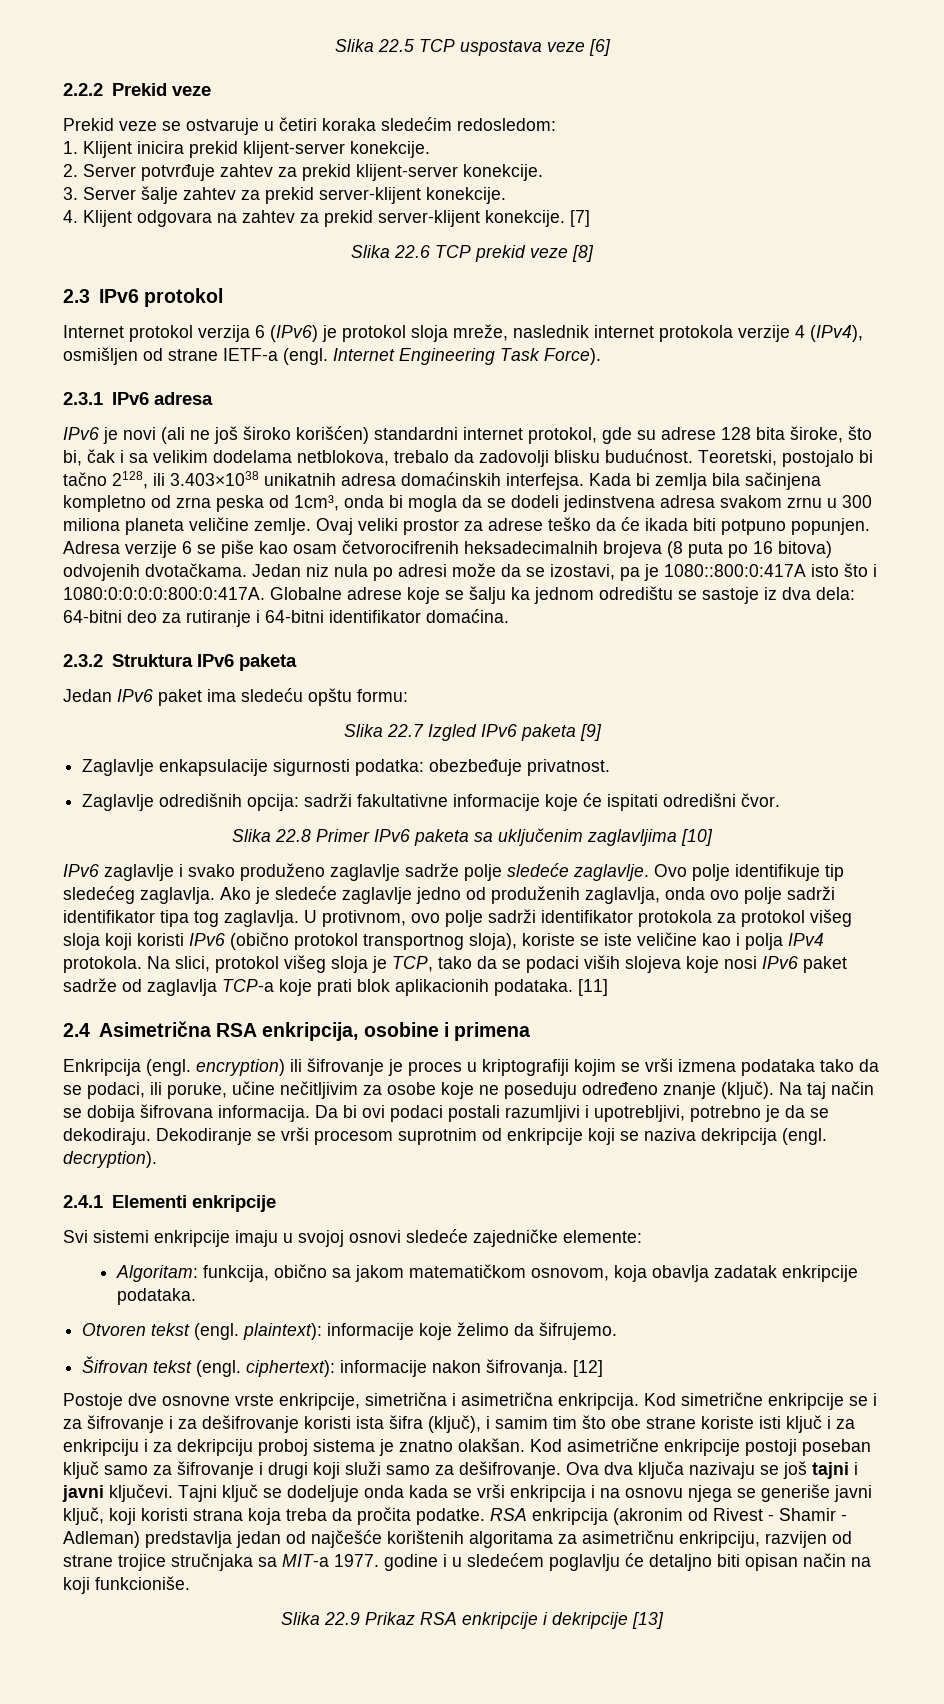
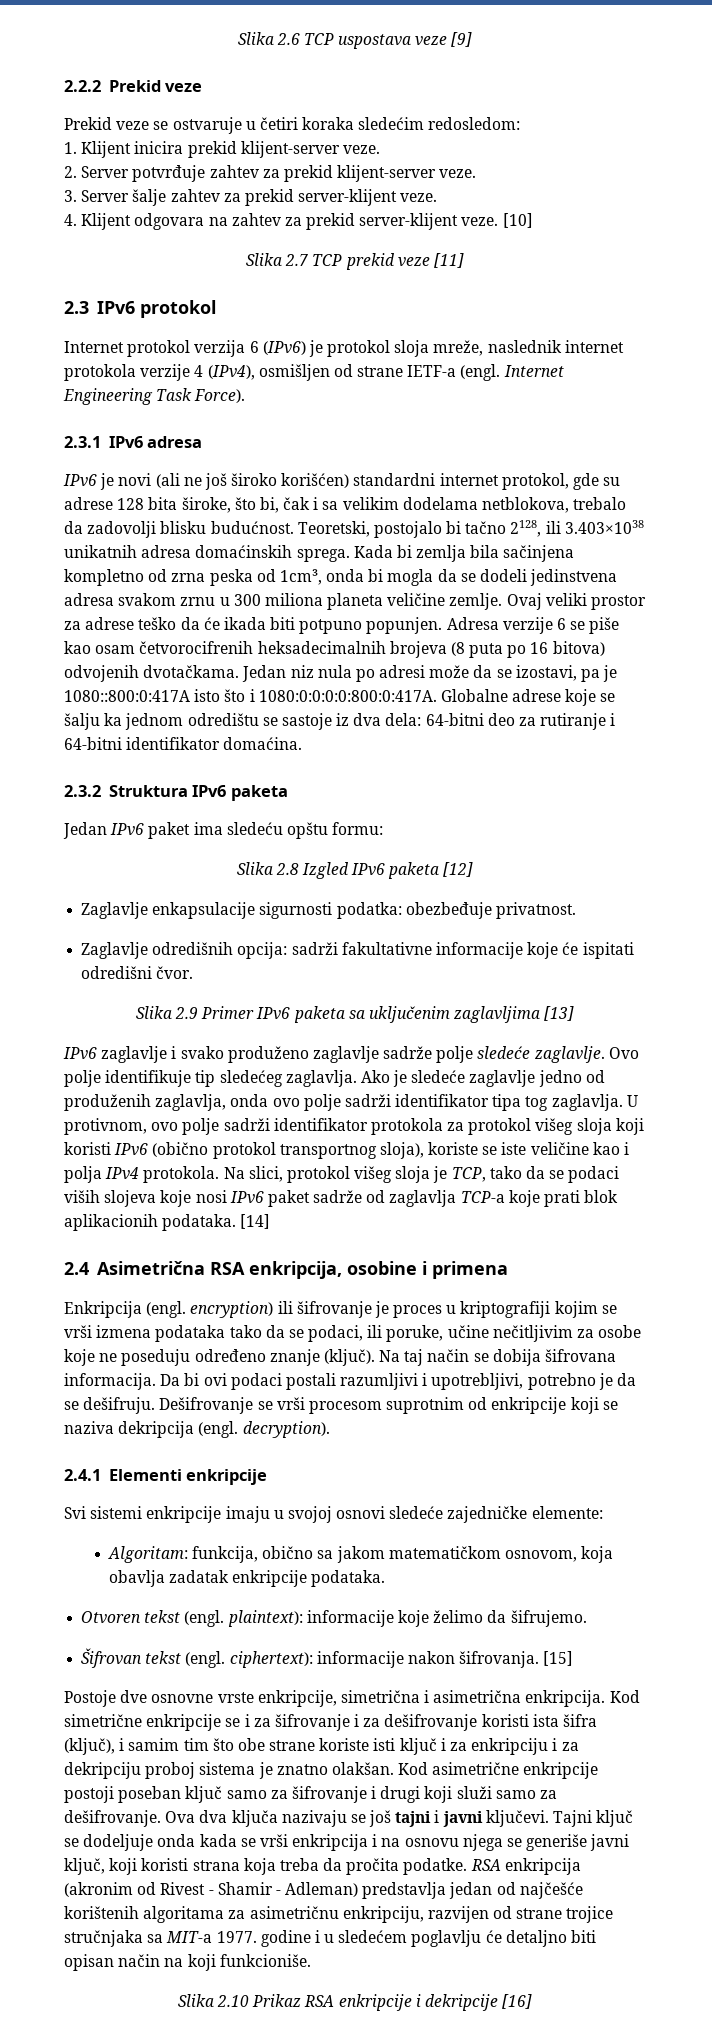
- Slika 22.5 TCP uspostava veze [6]
+ Slika 2.6 TCP uspostava veze [9]
- 1. Klijent inicira prekid klijent-server konekcije.
+ 1. Klijent inicira prekid klijent-server veze.
- 2. Server potvrđuje zahtev za prekid klijent-server konekcije.
+ 2. Server potvrđuje zahtev za prekid klijent-server veze.
- 3. Server šalje zahtev za prekid server-klijent konekcije.
+ 3. Server šalje zahtev za prekid server-klijent veze.
- 4. Klijent odgovara na zahtev za prekid server-klijent konekcije. [7]
- Slika 22.6 TCP prekid veze [8]
+ 4. Klijent odgovara na zahtev za prekid server-klijent veze. [10]
+ Slika 2.7 TCP prekid veze [11]
- Teoretski, postojalo bi tačno 2128, ili 3.403×1038 unikatnih adresa domaćinskih interfejsa.
+ Teoretski, postojalo bi tačno 2128, ili 3.403×1038 unikatnih adresa domaćinskih sprega.
- Slika 22.7 Izgled IPv6 paketa [9]
+ Slika 2.8 Izgled IPv6 paketa [12]
- Slika 22.8 Primer IPv6 paketa sa uključenim zaglavljima [10]
+ Slika 2.9 Primer IPv6 paketa sa uključenim zaglavljima [13]
- [11]
+ [14]
- Da bi ovi podaci postali razumljivi i upotrebljivi, potrebno je da se dekodiraju. Dekodiranje se vrši procesom suprotnim od enkripcije koji se naziva dekripcija (engl. decryption).
+ Da bi ovi podaci postali razumljivi i upotrebljivi, potrebno je da se dešifruju. Dešifrovanje se vrši procesom suprotnim od enkripcije koji se naziva dekripcija (engl. decryption).
- [12]
+ [15]
- Slika 22.9 Prikaz RSA enkripcije i dekripcije [13]
+ Slika 2.10 Prikaz RSA enkripcije i dekripcije [16]

